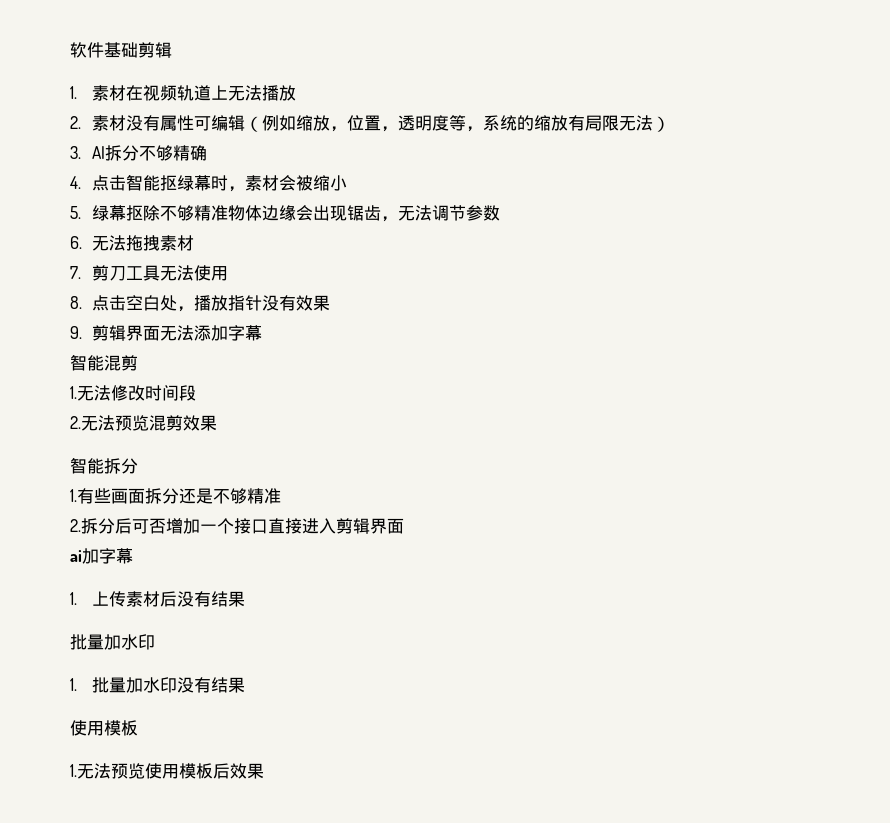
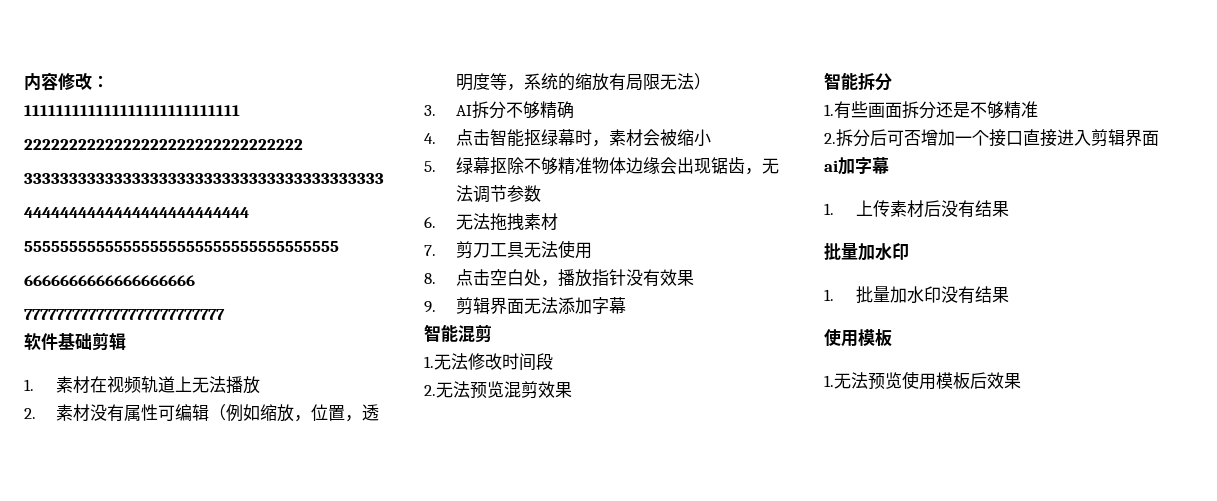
+ 内容修改：
+ 111111111111111111111111111
+ 2222222222222222222222222222222
+ 3333333333333333333333333333333333333333
+ 4444444444444444444444444
+ 55555555555555555555555555555555555
+ 6666666666666666666
+ 7777777777777777777777777

